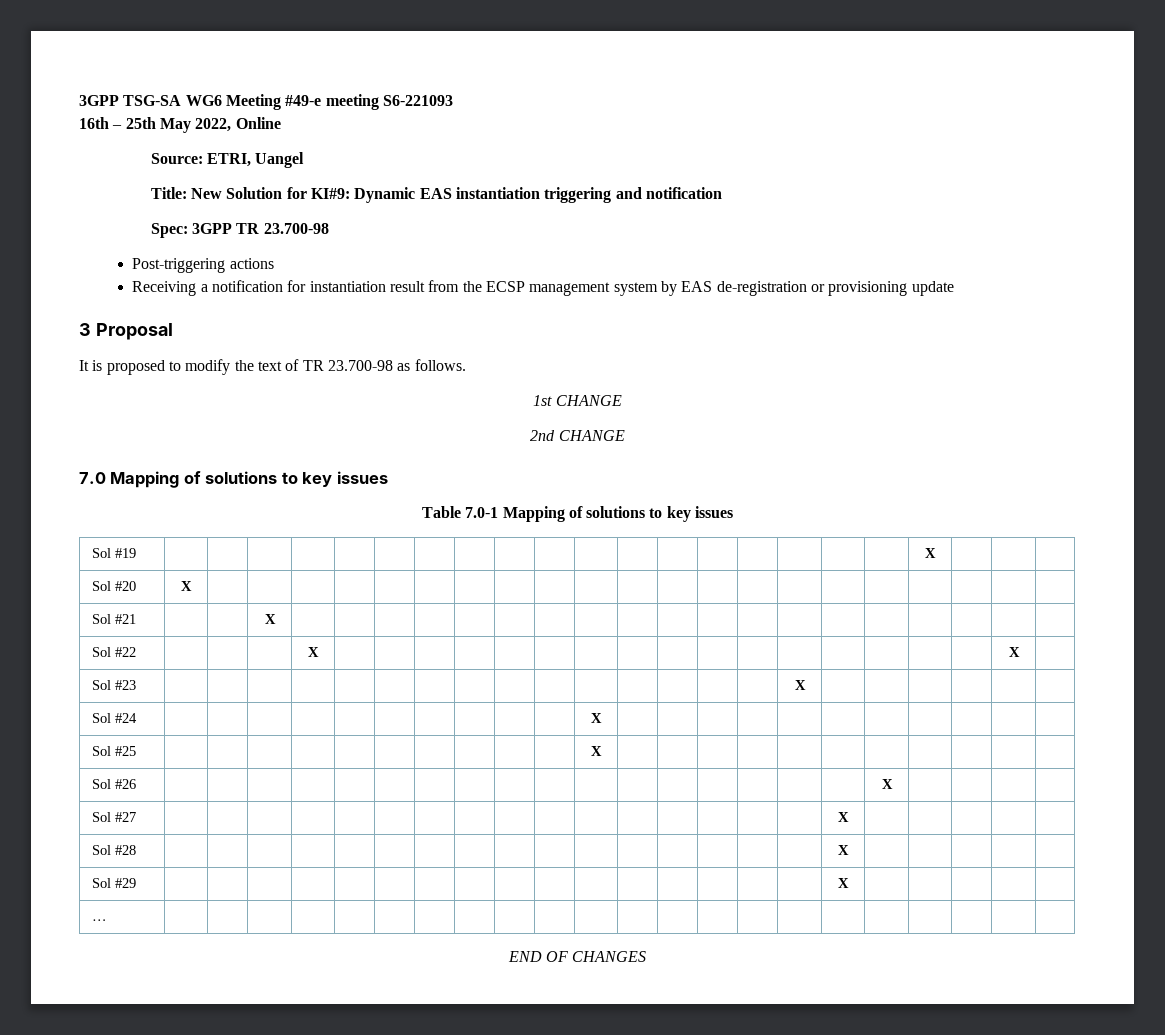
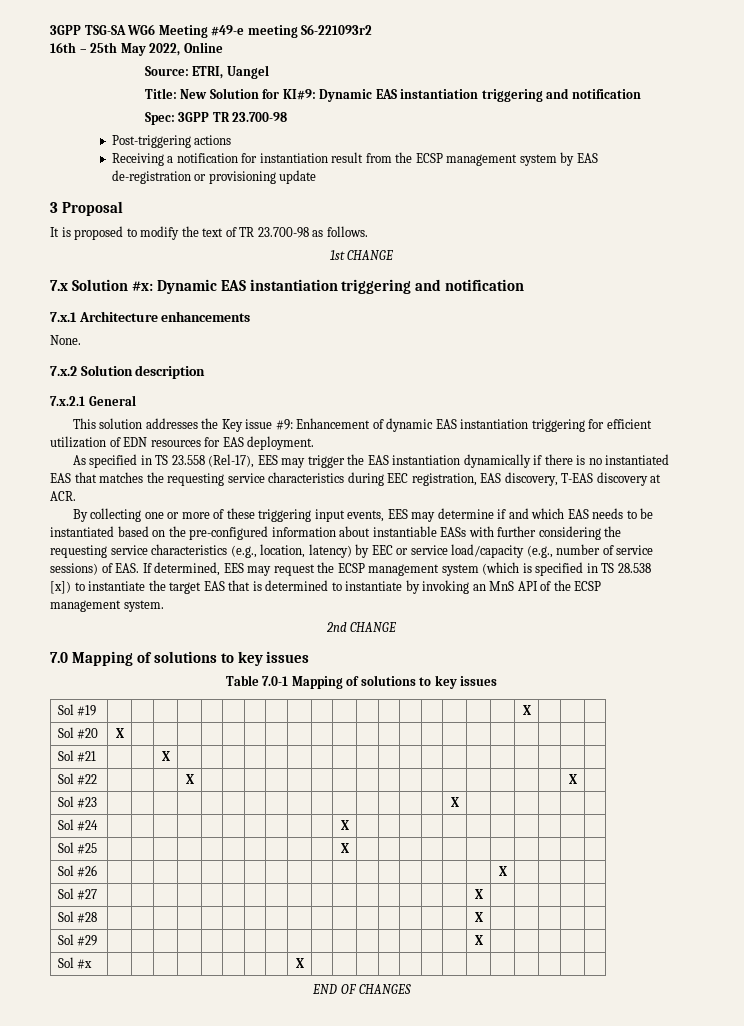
- 3GPP TSG-SA WG6 Meeting #49-e meeting S6-221093
+ 3GPP TSG-SA WG6 Meeting #49-e meeting S6-221093r2
+ 7.x Solution #x: Dynamic EAS instantiation triggering and notification
+ 7.x.1 Architecture enhancements
+ None.
+ 7.x.2 Solution description
+ 7.x.2.1 General
+ This solution addresses the Key issue #9: Enhancement of dynamic EAS instantiation triggering for efficient utilization of EDN resources for EAS deployment.
+ As specified in TS 23.558 (Rel-17), EES may trigger the EAS instantiation dynamically if there is no instantiated EAS that matches the requesting service characteristics during EEC registration, EAS discovery, T-EAS discovery at ACR.
+ By collecting one or more of these triggering input events, EES may determine if and which EAS needs to be instantiated based on the pre-configured information about instantiable EASs with further considering the requesting service characteristics (e.g., location, latency) by EEC or service load/capacity (e.g., number of service sessions) of EAS. If determined, EES may request the ECSP management system (which is specified in TS 28.538 [x]) to instantiate the target EAS that is determined to instantiate by invoking an MnS API of the ECSP management system.
- … | | | | | | | | | | | | | | | | | | | | | |
+ Sol #x | | | | | | | | | X | | | | | | | | | | | | |

